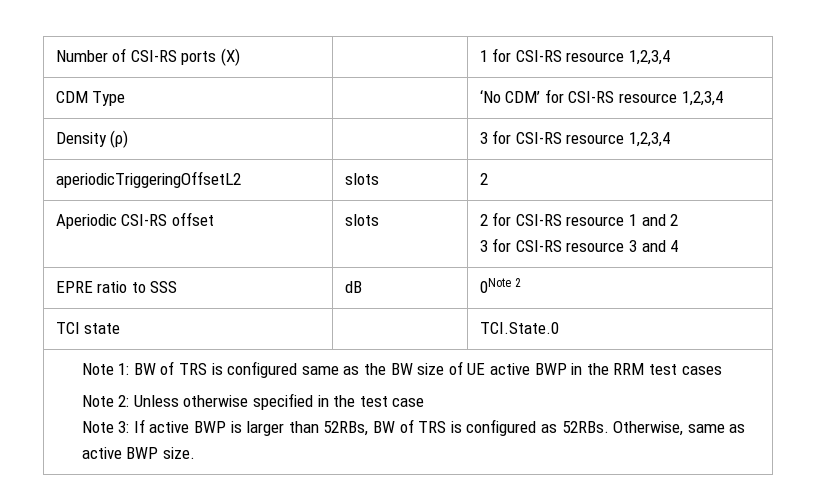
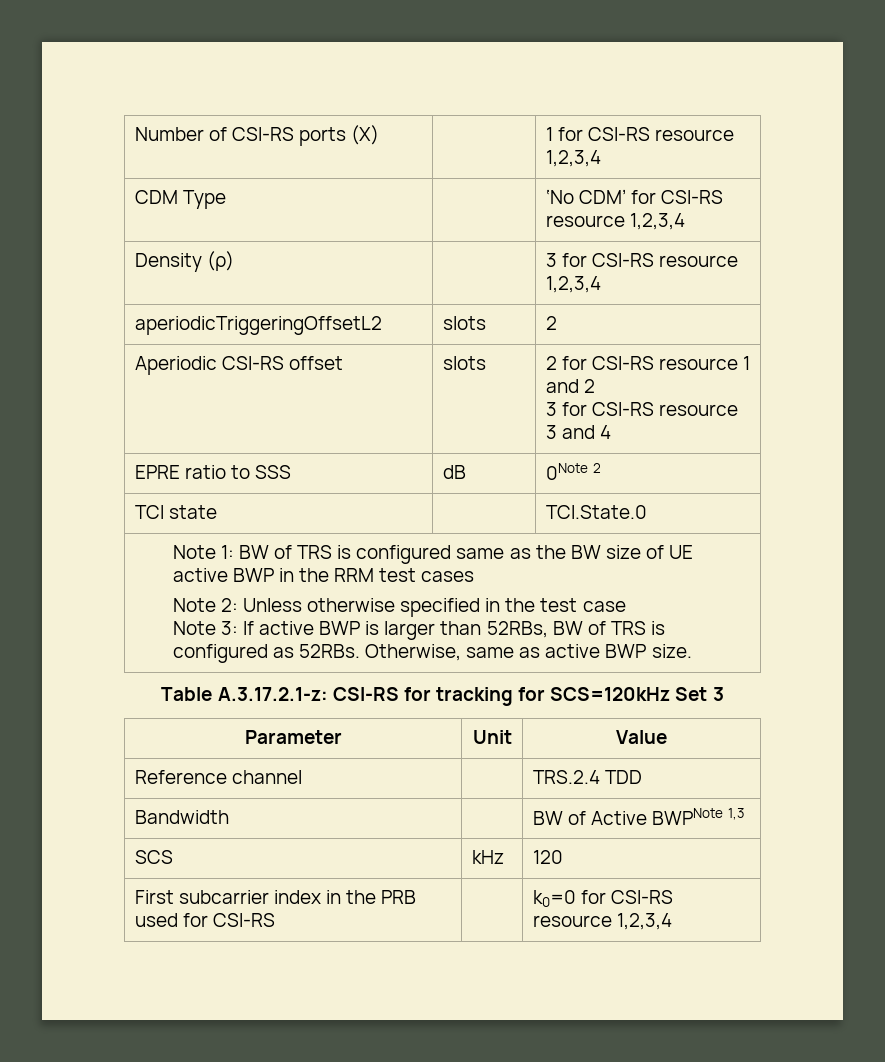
+ Table A.3.17.2.1-z: CSI-RS for tracking for SCS=120kHz Set 3
+ Parameter | Unit | Value
+ Reference channel | | TRS.2.4 TDD
+ Bandwidth | | BW of Active BWPNote 1,3
+ SCS | kHz | 120
+ First subcarrier index in the PRB used for CSI-RS | | k0=0 for CSI-RS resource 1,2,3,4

